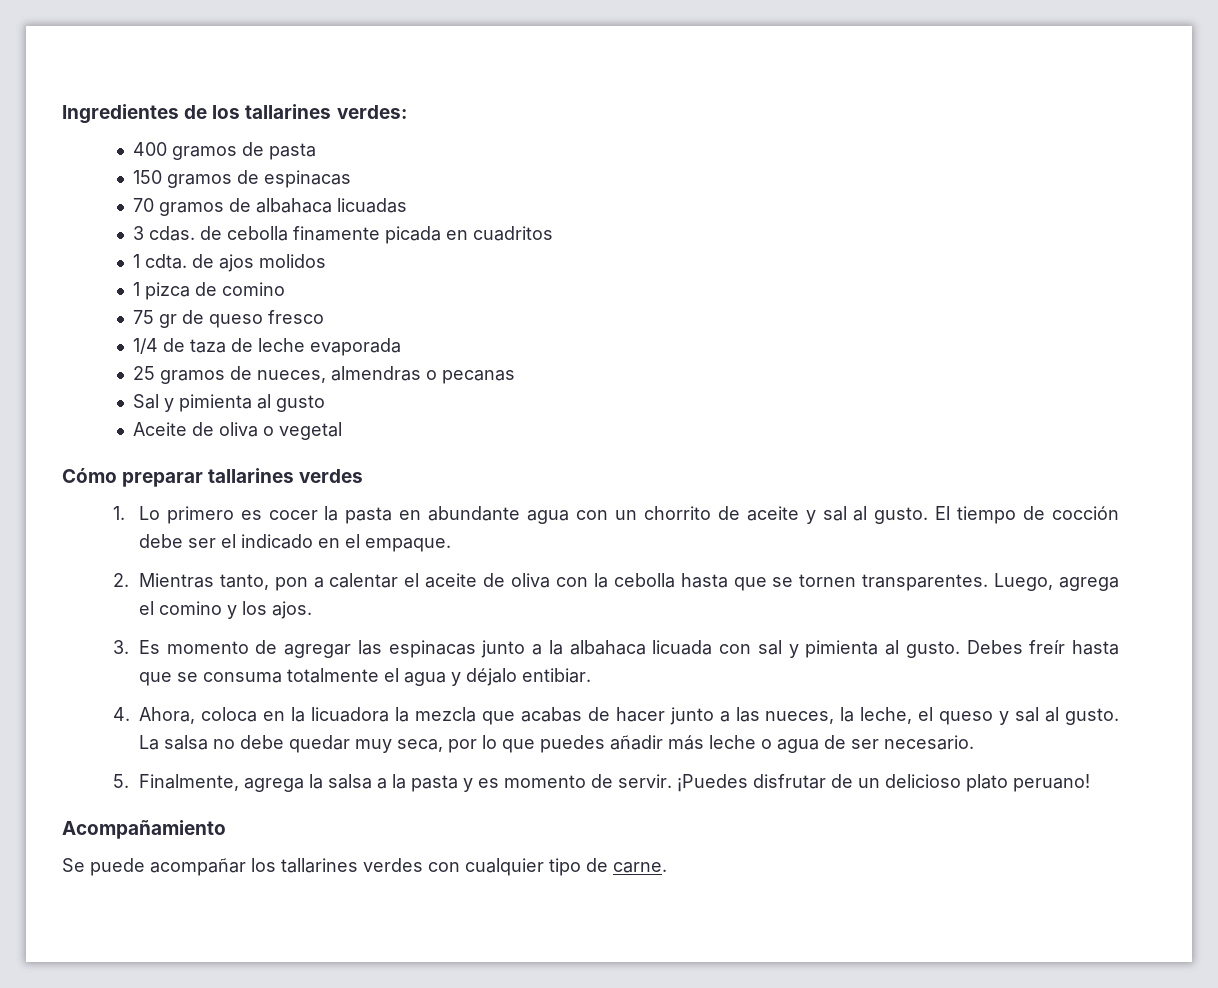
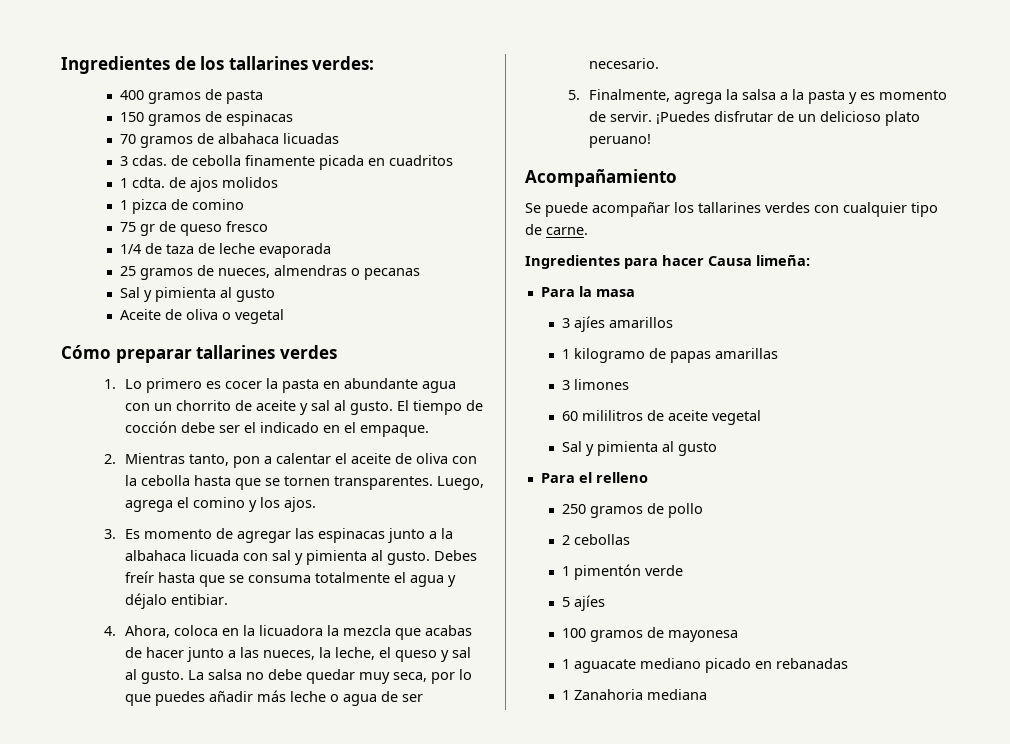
+ Ingredientes para hacer Causa limeña:
+ Para la masa
+ 3 ajíes amarillos
+ 1 kilogramo de papas amarillas
+ 3 limones
+ 60 mililitros de aceite vegetal
+ Sal y pimienta al gusto
+ Para el relleno
+ 250 gramos de pollo
+ 2 cebollas
+ 1 pimentón verde
+ 5 ajíes
+ 100 gramos de mayonesa
+ 1 aguacate mediano picado en rebanadas
+ 1 Zanahoria mediana

